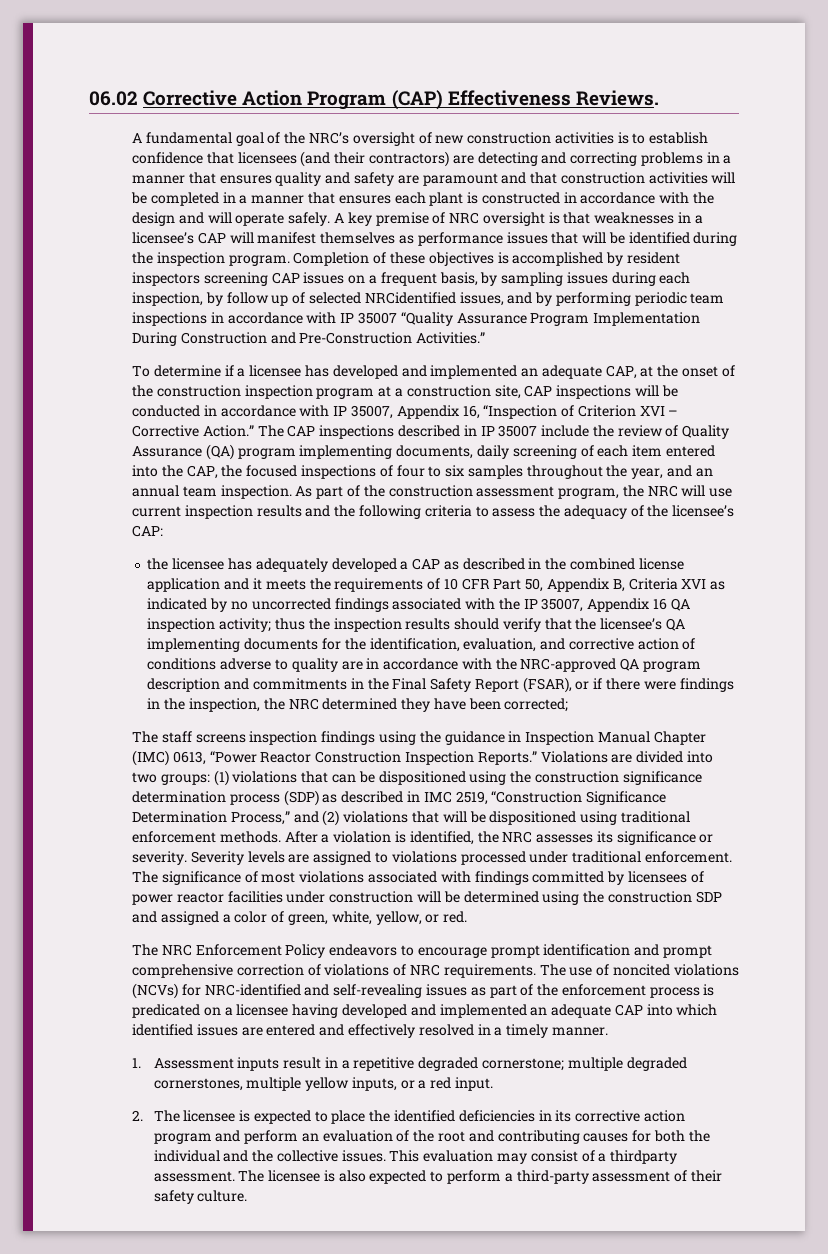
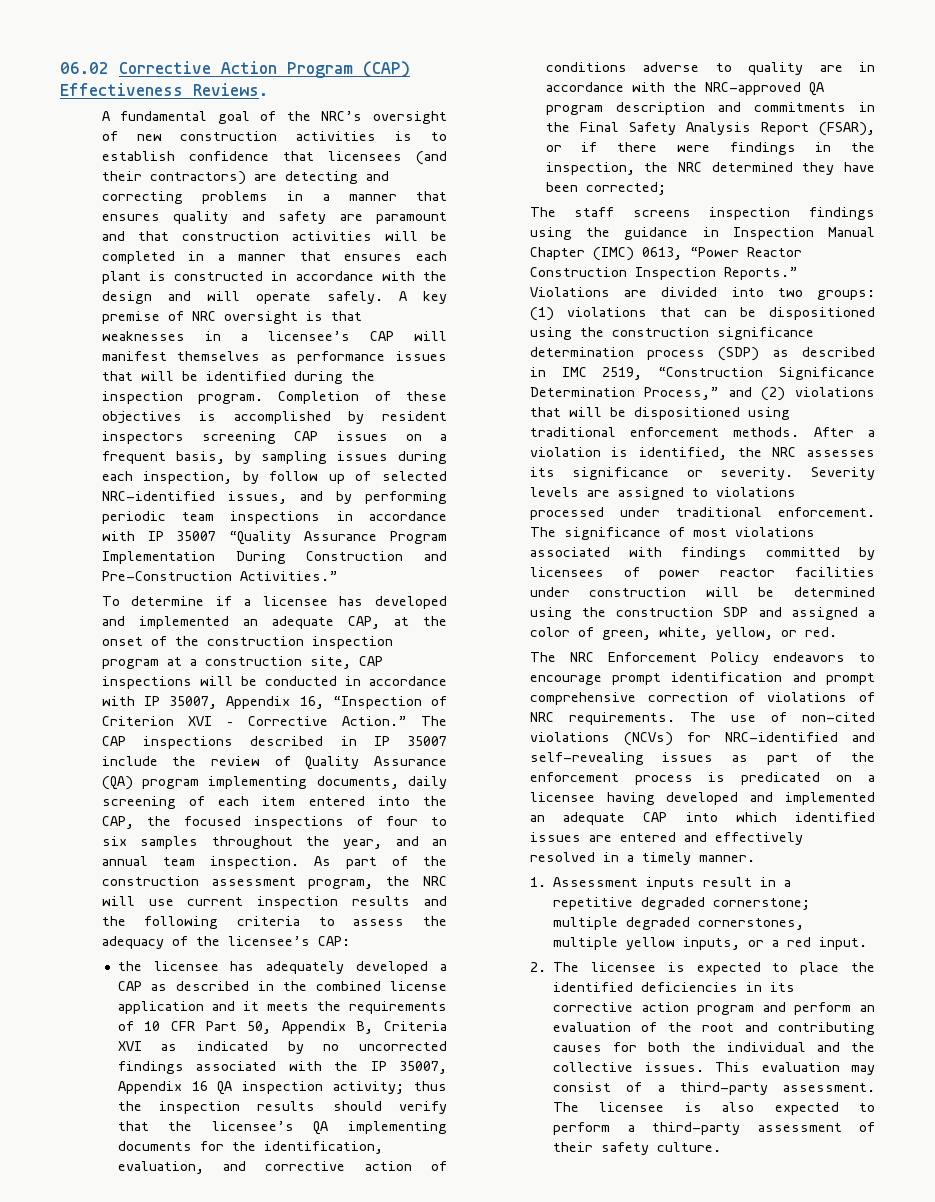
- Completion of these objectives is accomplished by resident inspectors screening CAP issues on a frequent basis, by sampling issues during each inspection, by follow up of selected NRCidentified issues, and by performing periodic team inspections in accordance with IP 35007 “Quality Assurance Program Implementation During Construction and Pre-Construction Activities.”
+ Completion of these objectives is accomplished by resident inspectors screening CAP issues on a frequent basis, by sampling issues during each inspection, by follow up of selected NRC-identified issues, and by performing periodic team inspections in accordance with IP 35007 “Quality Assurance Program Implementation During Construction and Pre-Construction Activities.”
- thus the inspection results should verify that the licensee’s QA implementing documents for the identification, evaluation, and corrective action of conditions adverse to quality are in accordance with the NRC-approved QA program description and commitments in the Final Safety Report (FSAR), or if there were findings in the inspection, the NRC determined they have been corrected;
+ thus the inspection results should verify that the licensee’s QA implementing documents for the identification, evaluation, and corrective action of conditions adverse to quality are in accordance with the NRC-approved QA program description and commitments in the Final Safety Analysis Report (FSAR), or if there were findings in the inspection, the NRC determined they have been corrected;
- The use of noncited violations (NCVs) for NRC-identified and self-revealing issues as part of the enforcement process is predicated on a licensee having developed and implemented an adequate CAP into which identified issues are entered and effectively resolved in a timely manner.
+ The use of non-cited violations (NCVs) for NRC-identified and self-revealing issues as part of the enforcement process is predicated on a licensee having developed and implemented an adequate CAP into which identified issues are entered and effectively resolved in a timely manner.
- This evaluation may consist of a thirdparty assessment.
+ This evaluation may consist of a third-party assessment.

